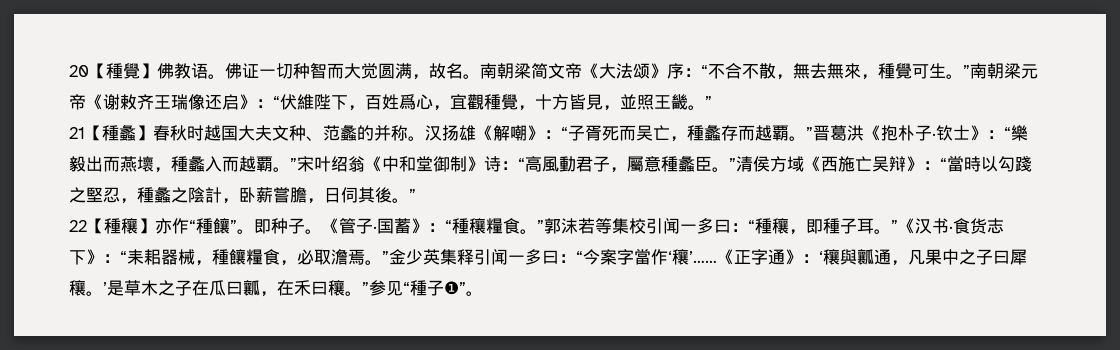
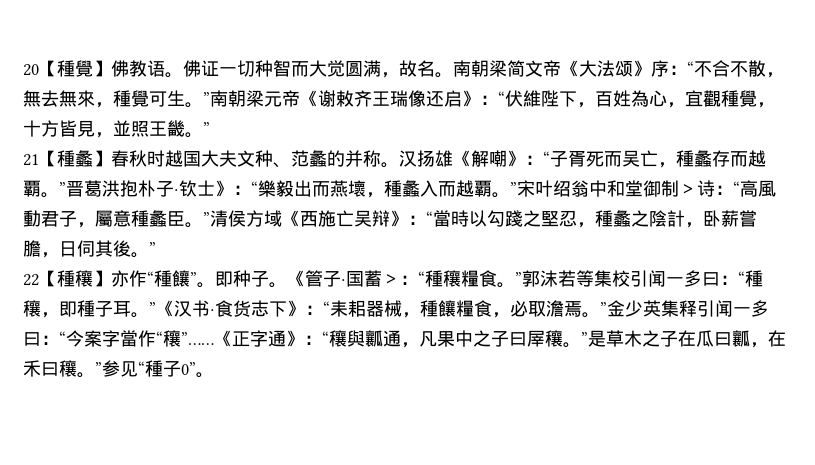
- 南朝梁简文帝《大法颂》序：“不合不散，無去無來，種覺可生。”南朝梁元帝《谢敕齐王瑞像还启》：“伏維陛下，百姓爲心，宜觀種覺，十方皆見，並照王畿。”
+ 南朝梁简文帝《大法颂》序：“不合不散，無去無來，種覺可生。”南朝梁元帝《谢敕齐王瑞像还启》：“伏維陛下，百姓為心，宜觀種覺，十方皆見，並照王畿。”
- “子胥死而吴亡，種蠡存而越覇。”晋葛洪《抱朴子·钦士》：
+ “子胥死而吴亡，種蠡存而越覇。”晋葛洪抱朴子·钦士》：
- “樂毅出而燕壞，種蠡入而越覇。”宋叶绍翁《中和堂御制》诗：
+ “樂毅出而燕壞，種蠡入而越覇。”宋叶绍翁中和堂御制＞诗：
- 《管子·国蓄》：“種穰糧食。”郭沫若等集校引闻一多曰：“種穰，即種子耳。”《汉书·食货志下》：“耒耜器械，種饟糧食，必取澹焉。”金少英集释引闻一多曰：“今案字當作‘穰’……
+ 《管子·国蓄＞：“種穰糧食。”郭沫若等集校引闻一多曰：“種穰，即種子耳。”《汉书·食货志下》：“耒耜器械，種饟糧食，必取澹焉。”金少英集释引闻一多曰：“今案字當作“穰”……
- 《正字通》：‘穰與瓤通，凡果中之子曰犀穰。’是草木之子在瓜曰瓤，在禾曰穰。”参见“種子❶”。
+ 《正字通》：“穰與瓤通，凡果中之子曰屖穰。”是草木之子在瓜曰瓤，在禾曰穰。”参见“種子0”。

